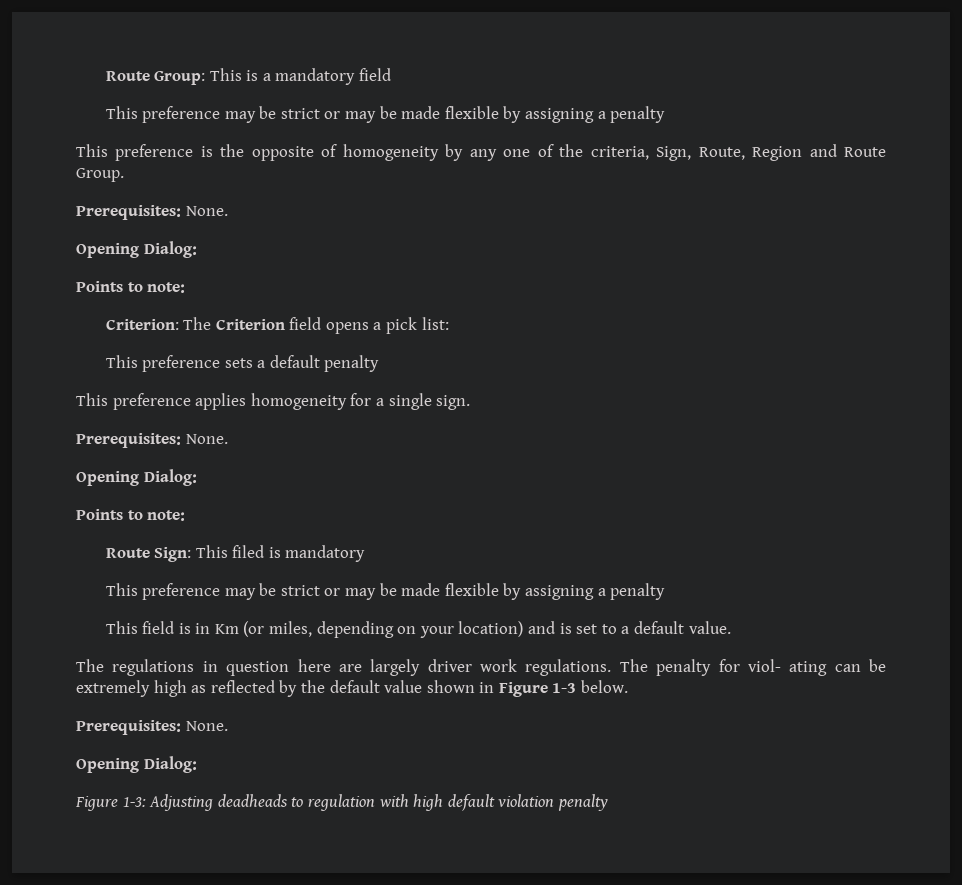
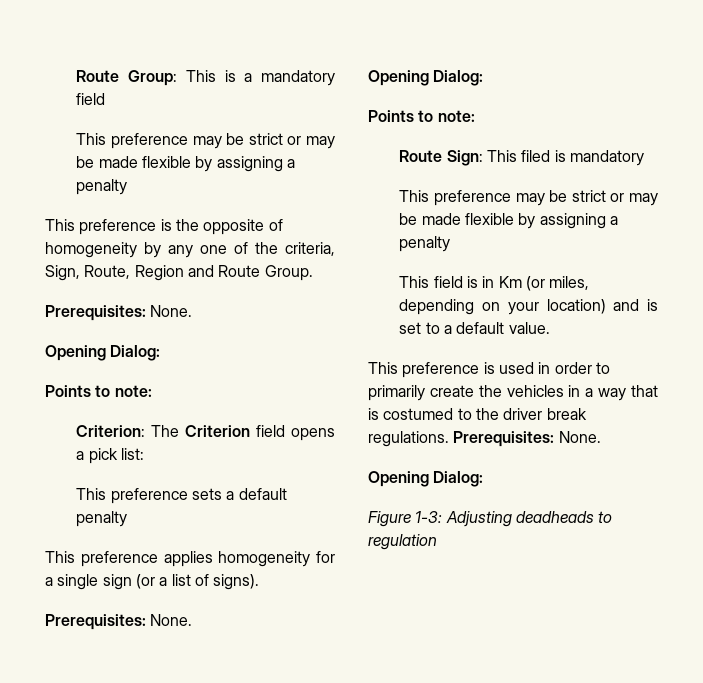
- This preference applies homogeneity for a single sign.
+ This preference applies homogeneity for a single sign (or a list of signs).
- The regulations in question here are largely driver work regulations. The penalty for viol- ating can be extremely high as reflected by the default value shown in Figure 1-3 below.
- Prerequisites: None.
+ This preference is used in order to primarily create the vehicles in a way that is costumed to the driver break regulations. Prerequisites: None.
- Figure 1-3: Adjusting deadheads to regulation with high default violation penalty
+ Figure 1-3: Adjusting deadheads to regulation

